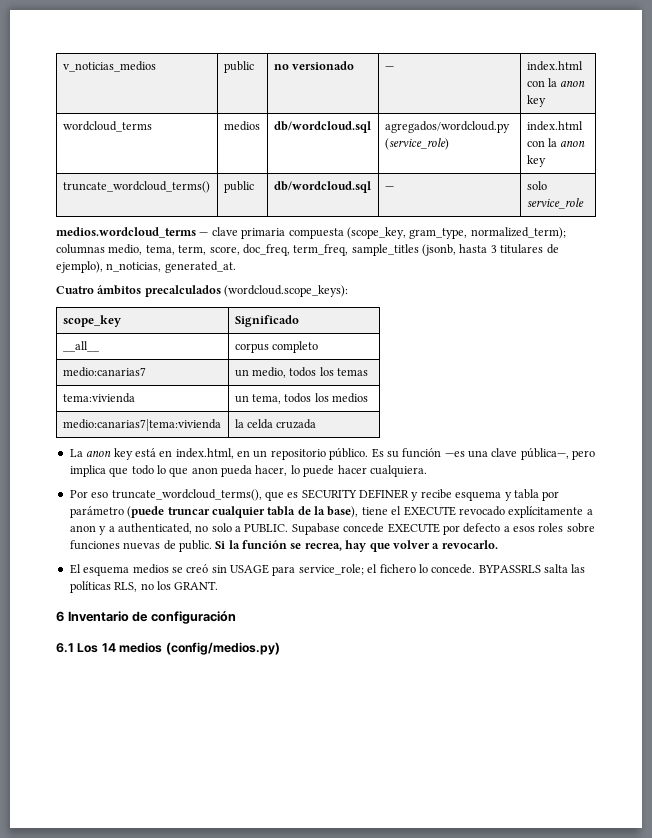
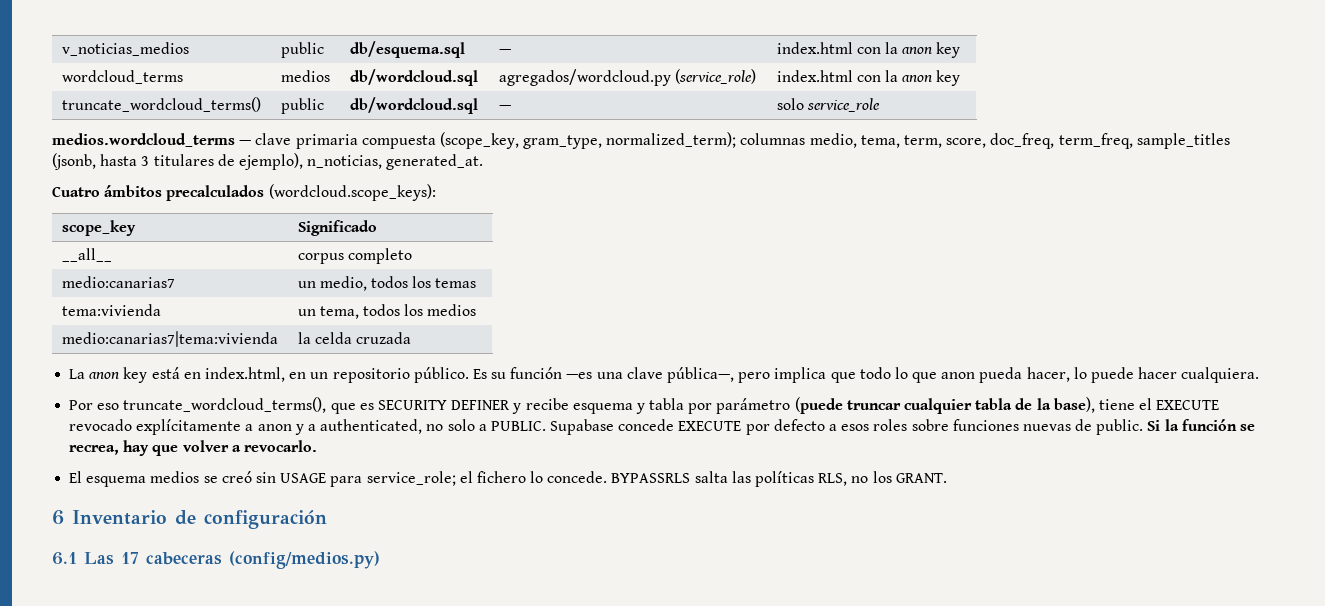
- v_noticias_medios | public | no versionado | — | index.html con la anon key
+ v_noticias_medios | public | db/esquema.sql | — | index.html con la anon key
- 6.1 Los 14 medios (config/medios.py)
+ 6.1 Las 17 cabeceras (config/medios.py)

